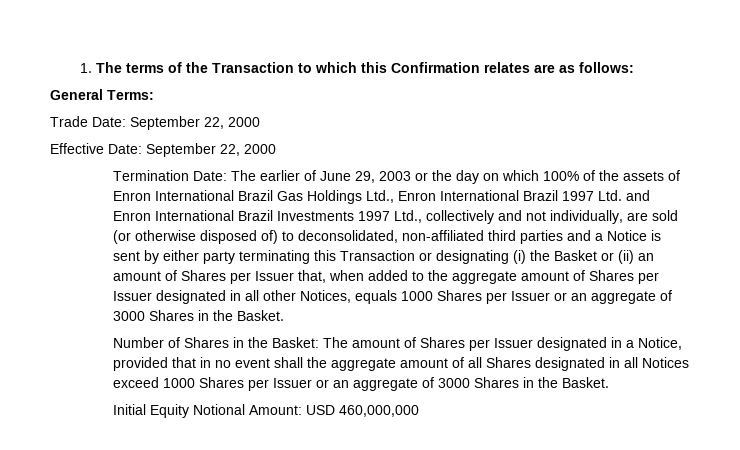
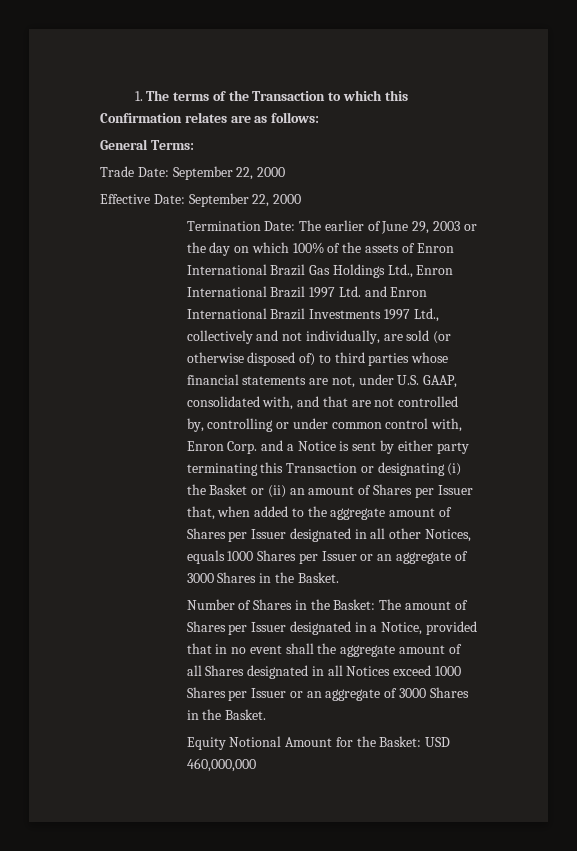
- The earlier of June 29, 2003 or the day on which 100% of the assets of Enron International Brazil Gas Holdings Ltd., Enron International Brazil 1997 Ltd. and Enron International Brazil Investments 1997 Ltd., collectively and not individually, are sold (or otherwise disposed of) to deconsolidated, non-affiliated third parties and a Notice is sent by either party terminating this Transaction or designating (i) the Basket or (ii) an amount of Shares per Issuer that, when added to the aggregate amount of Shares per Issuer designated in all other Notices, equals 1000 Shares per Issuer or an aggregate of 3000 Shares in the Basket.
+ The earlier of June 29, 2003 or the day on which 100% of the assets of Enron International Brazil Gas Holdings Ltd., Enron International Brazil 1997 Ltd. and Enron International Brazil Investments 1997 Ltd., collectively and not individually, are sold (or otherwise disposed of) to third parties whose financial statements are not, under U.S. GAAP, consolidated with, and that are not controlled by, controlling or under common control with, Enron Corp. and a Notice is sent by either party terminating this Transaction or designating (i) the Basket or (ii) an amount of Shares per Issuer that, when added to the aggregate amount of Shares per Issuer designated in all other Notices, equals 1000 Shares per Issuer or an aggregate of 3000 Shares in the Basket.
- Initial Equity Notional Amount: USD 460,000,000
+ Equity Notional Amount for the Basket: USD 460,000,000

